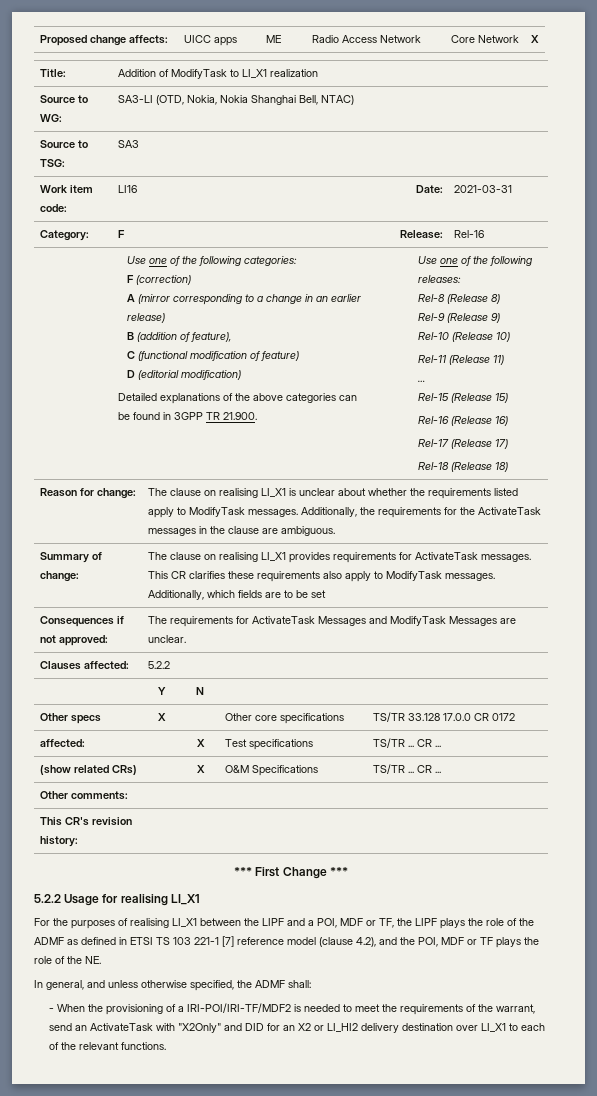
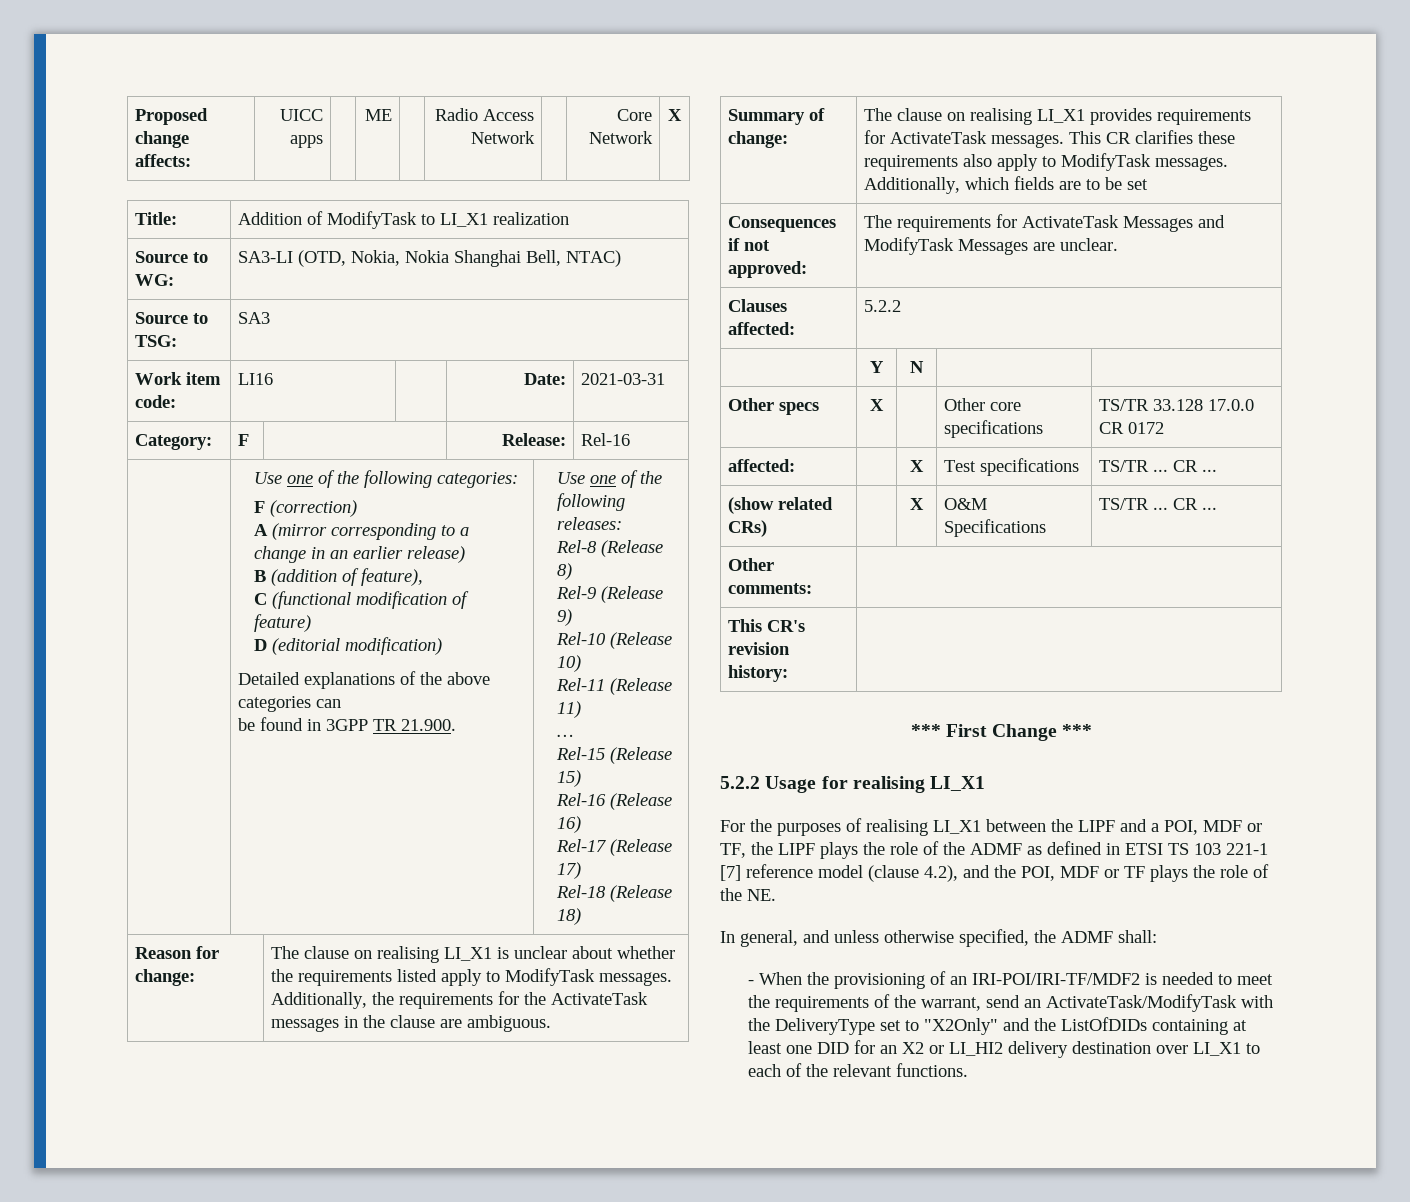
- - When the provisioning of a IRI-POI/IRI-TF/MDF2 is needed to meet the requirements of the warrant, send an ActivateTask with "X2Only" and DID for an X2 or LI_HI2 delivery destination over LI_X1 to each of the relevant functions.
+ - When the provisioning of an IRI-POI/IRI-TF/MDF2 is needed to meet the requirements of the warrant, send an ActivateTask/ModifyTask with the DeliveryType set to "X2Only" and the ListOfDIDs containing at least one DID for an X2 or LI_HI2 delivery destination over LI_X1 to each of the relevant functions.

